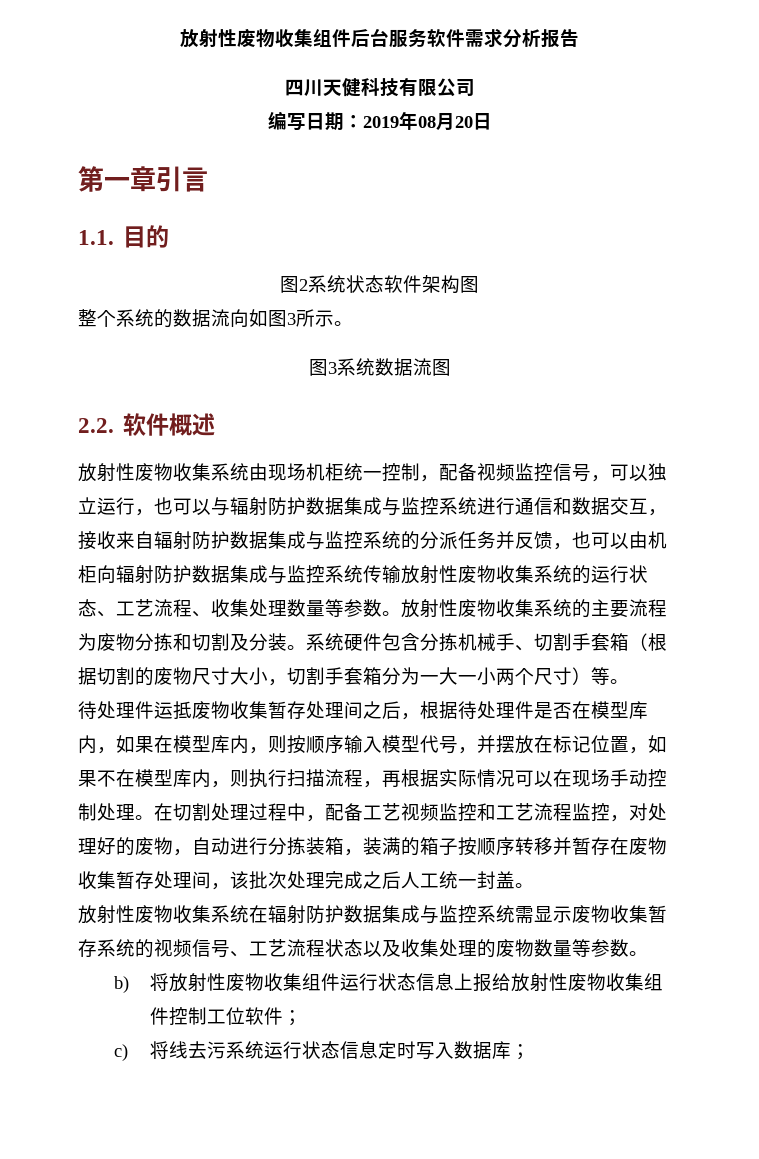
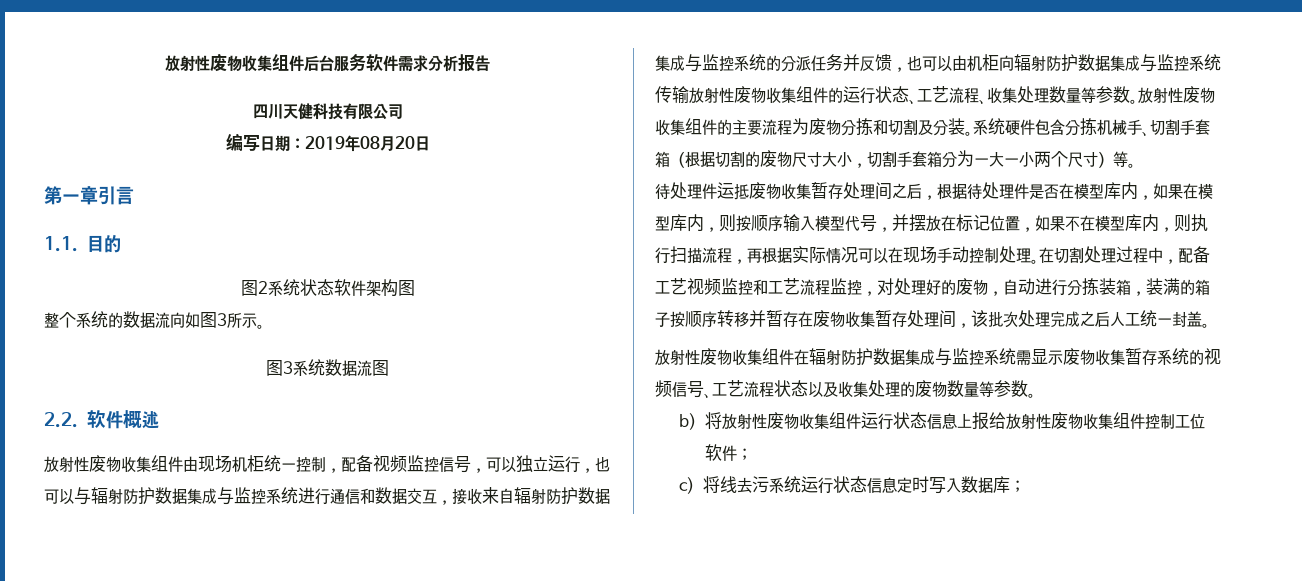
- 放射性废物收集系统由现场机柜统一控制，配备视频监控信号，可以独立运行，也可以与辐射防护数据集成与监控系统进行通信和数据交互，接收来自辐射防护数据集成与监控系统的分派任务并反馈，也可以由机柜向辐射防护数据集成与监控系统传输放射性废物收集系统的运行状态、工艺流程、收集处理数量等参数。
+ 放射性废物收集组件由现场机柜统一控制，配备视频监控信号，可以独立运行，也可以与辐射防护数据集成与监控系统进行通信和数据交互，接收来自辐射防护数据集成与监控系统的分派任务并反馈，也可以由机柜向辐射防护数据集成与监控系统传输放射性废物收集组件的运行状态、工艺流程、收集处理数量等参数。
- 放射性废物收集系统的主要流程为废物分拣和切割及分装。
+ 放射性废物收集组件的主要流程为废物分拣和切割及分装。
- 放射性废物收集系统在辐射防护数据集成与监控系统需显示废物收集暂存系统的视频信号、工艺流程状态以及收集处理的废物数量等参数。
+ 放射性废物收集组件在辐射防护数据集成与监控系统需显示废物收集暂存系统的视频信号、工艺流程状态以及收集处理的废物数量等参数。

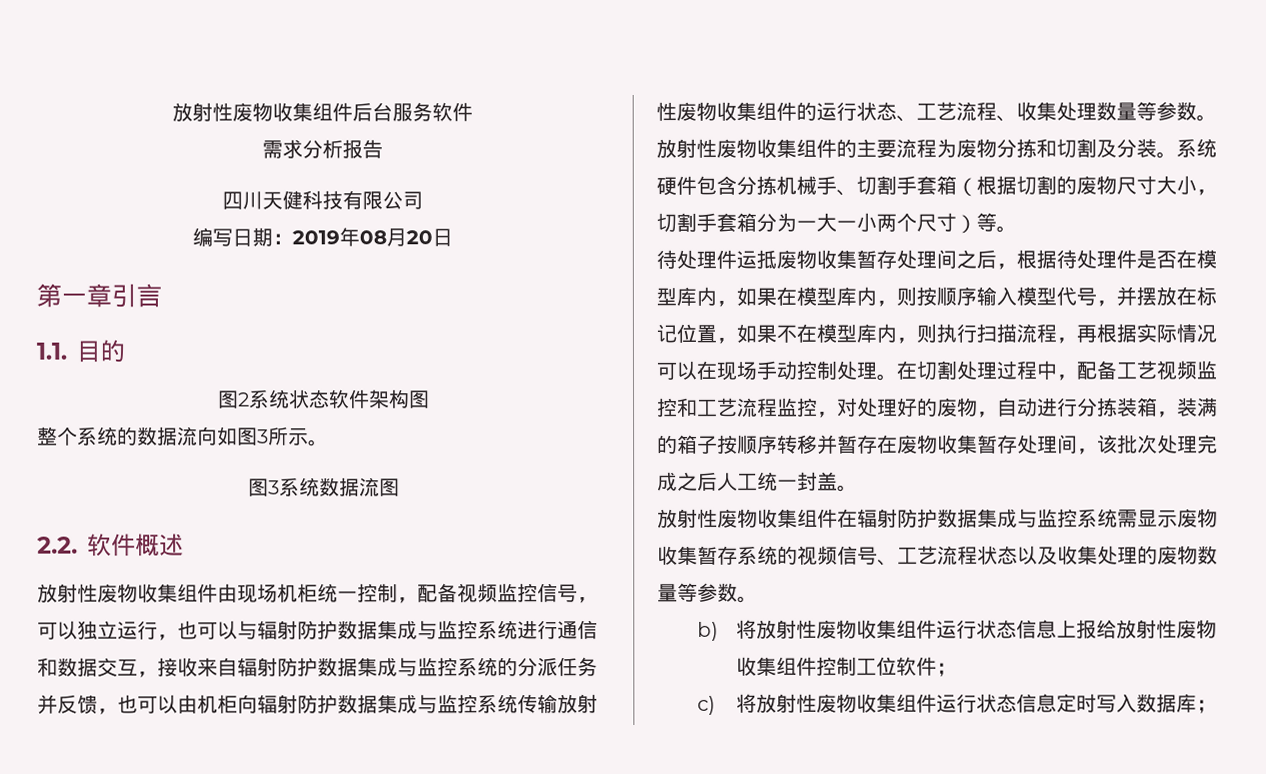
- 放射性废物收集组件后台服务软件需求分析报告
+ 放射性废物收集组件后台服务软件
+ 需求分析报告
- c)将线去污系统运行状态信息定时写入数据库；
+ c)将放射性废物收集组件运行状态信息定时写入数据库；

